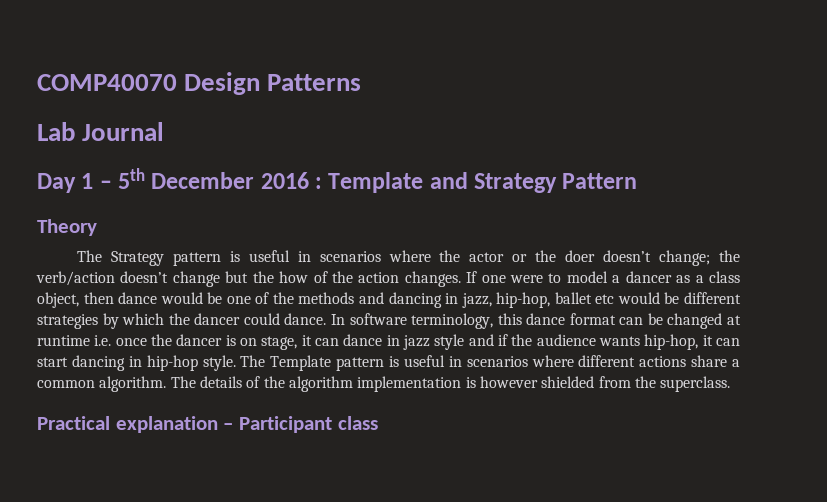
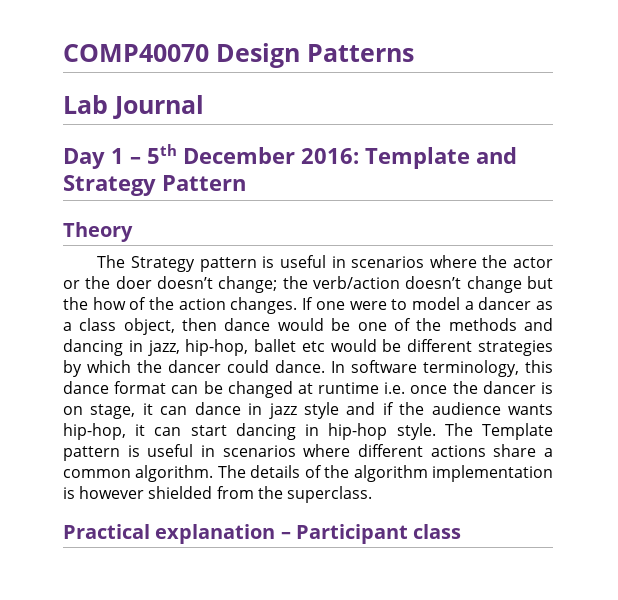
- Day 1 – 5th December 2016 : Template and Strategy Pattern
+ Day 1 – 5th December 2016: Template and Strategy Pattern

